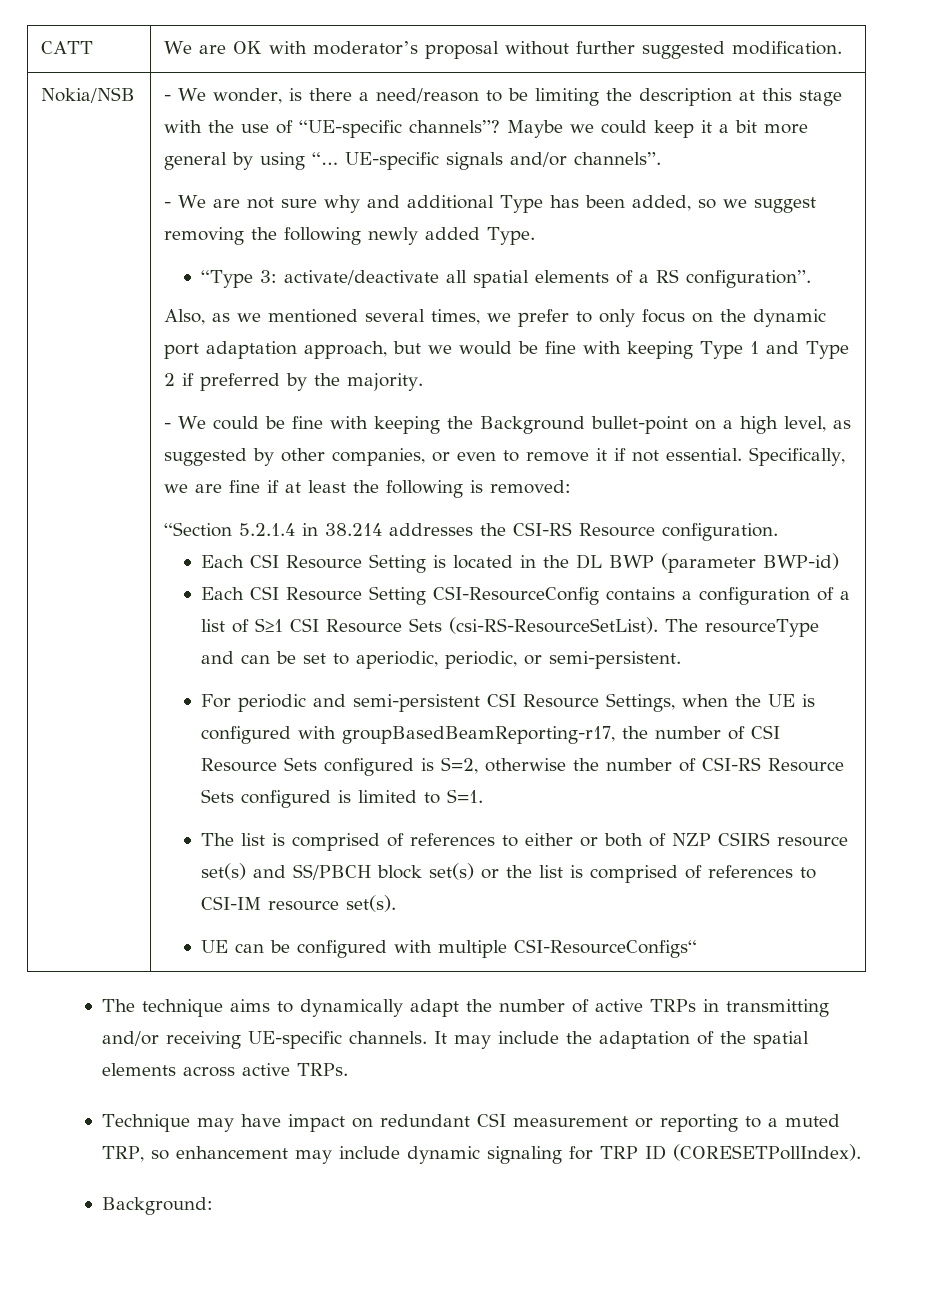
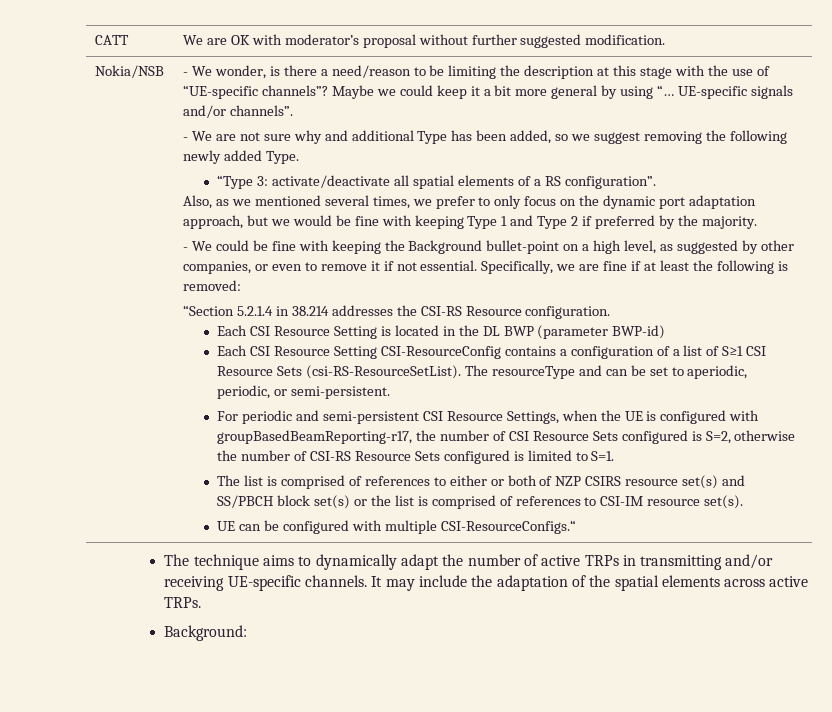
- UE can be configured with multiple CSI-ResourceConfigs“
+ UE can be configured with multiple CSI-ResourceConfigs.“
- Technique may have impact on redundant CSI measurement or reporting to a muted TRP, so enhancement may include dynamic signaling for TRP ID (CORESETPollIndex).

